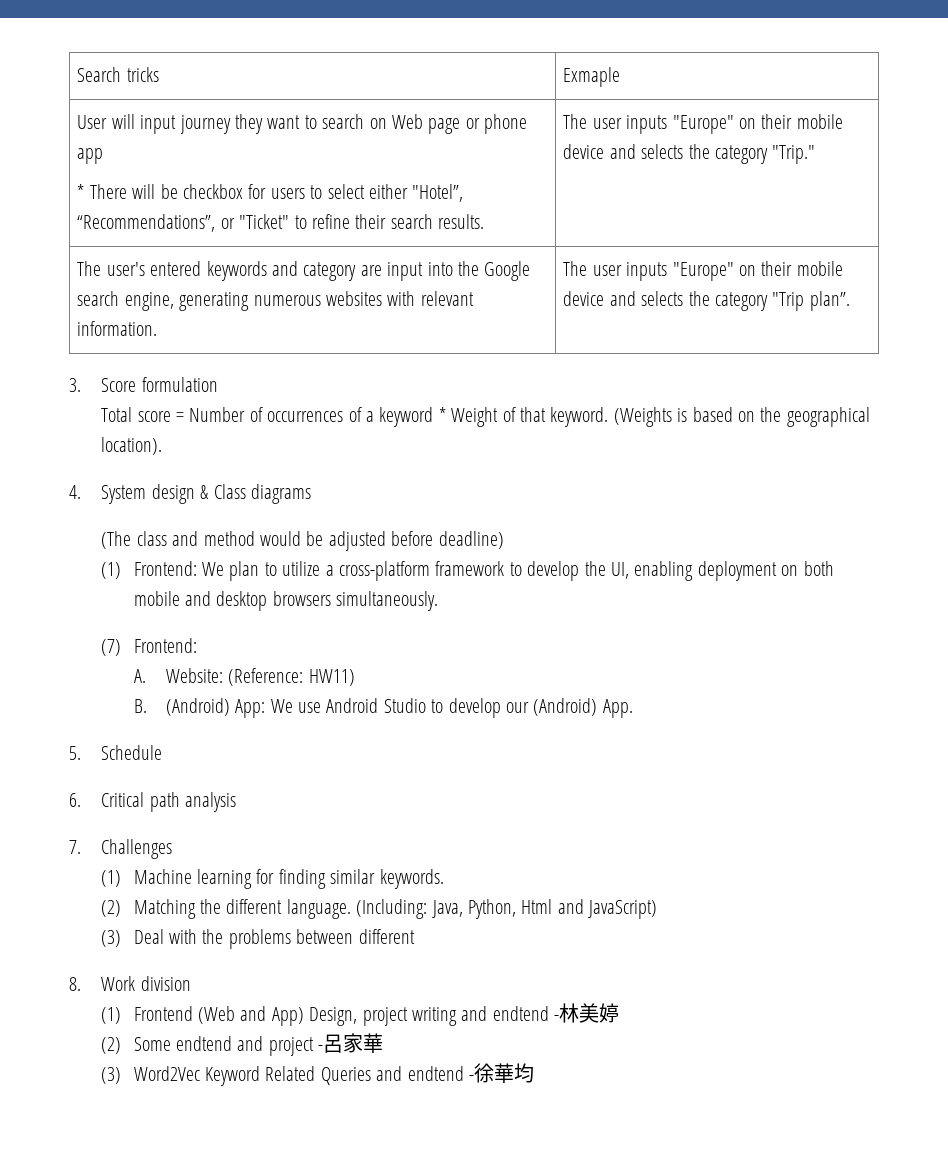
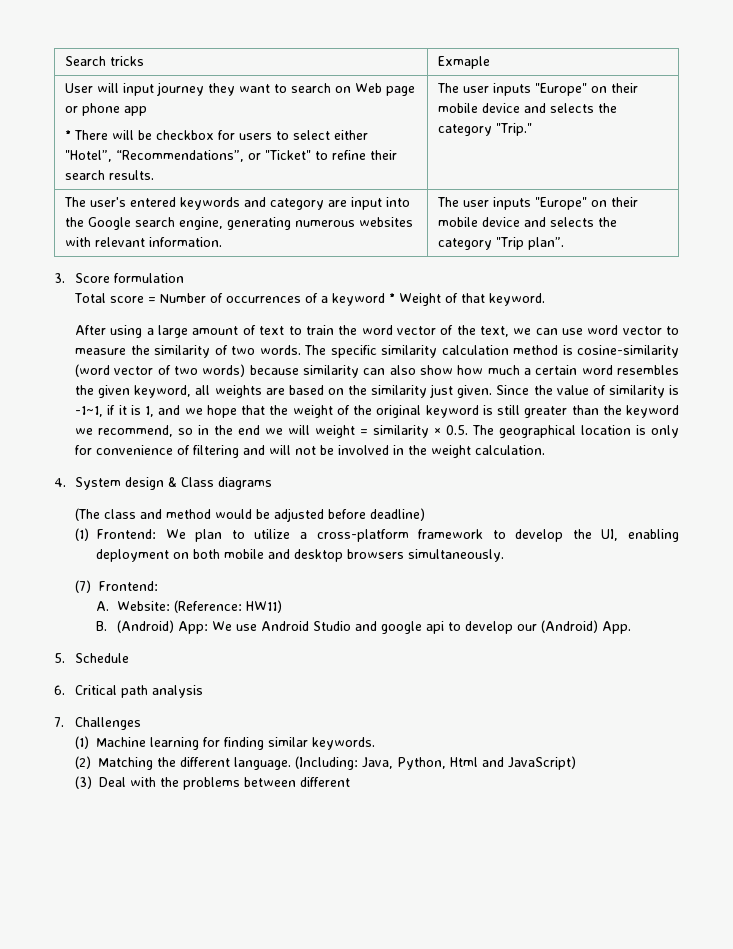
- Total score = Number of occurrences of a keyword * Weight of that keyword. (Weights is based on the geographical location).
+ Total score = Number of occurrences of a keyword * Weight of that keyword.
+ After using a large amount of text to train the word vector of the text, we can use word vector to measure the similarity of two words. The specific similarity calculation method is cosine-similarity (word vector of two words) because similarity can also show how much a certain word resembles the given keyword, all weights are based on the similarity just given. Since the value of similarity is -1~1, if it is 1, and we hope that the weight of the original keyword is still greater than the keyword we recommend, so in the end we will weight = similarity × 0.5. The geographical location is only for convenience of filtering and will not be involved in the weight calculation.
- B. (Android) App: We use Android Studio to develop our (Android) App.
+ B. (Android) App: We use Android Studio and google api to develop our (Android) App.
- 8. Work division
- (1) Frontend (Web and App) Design, project writing and endtend -林美婷
- (2) Some endtend and project -呂家華
- (3) Word2Vec Keyword Related Queries and endtend -徐華均

